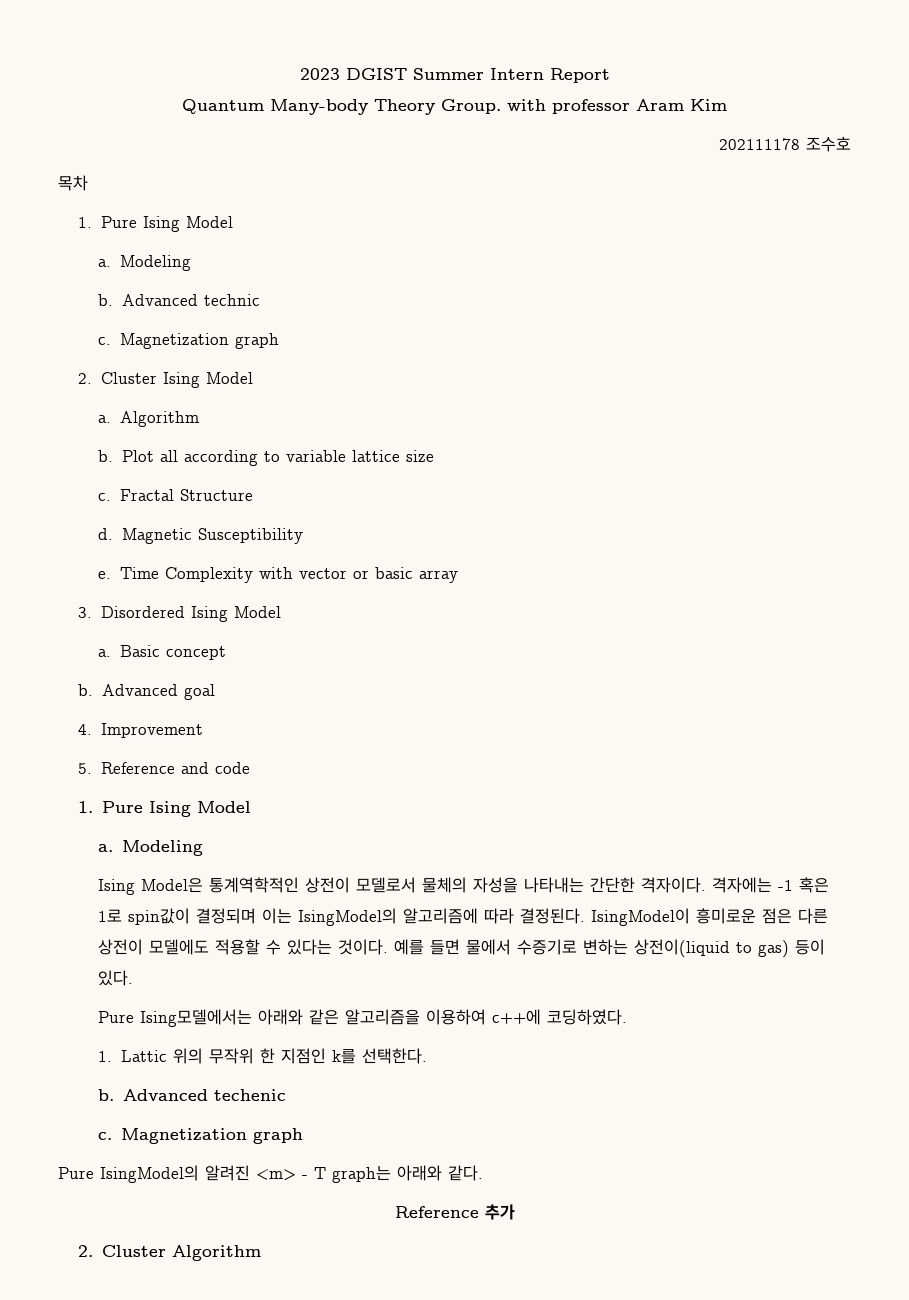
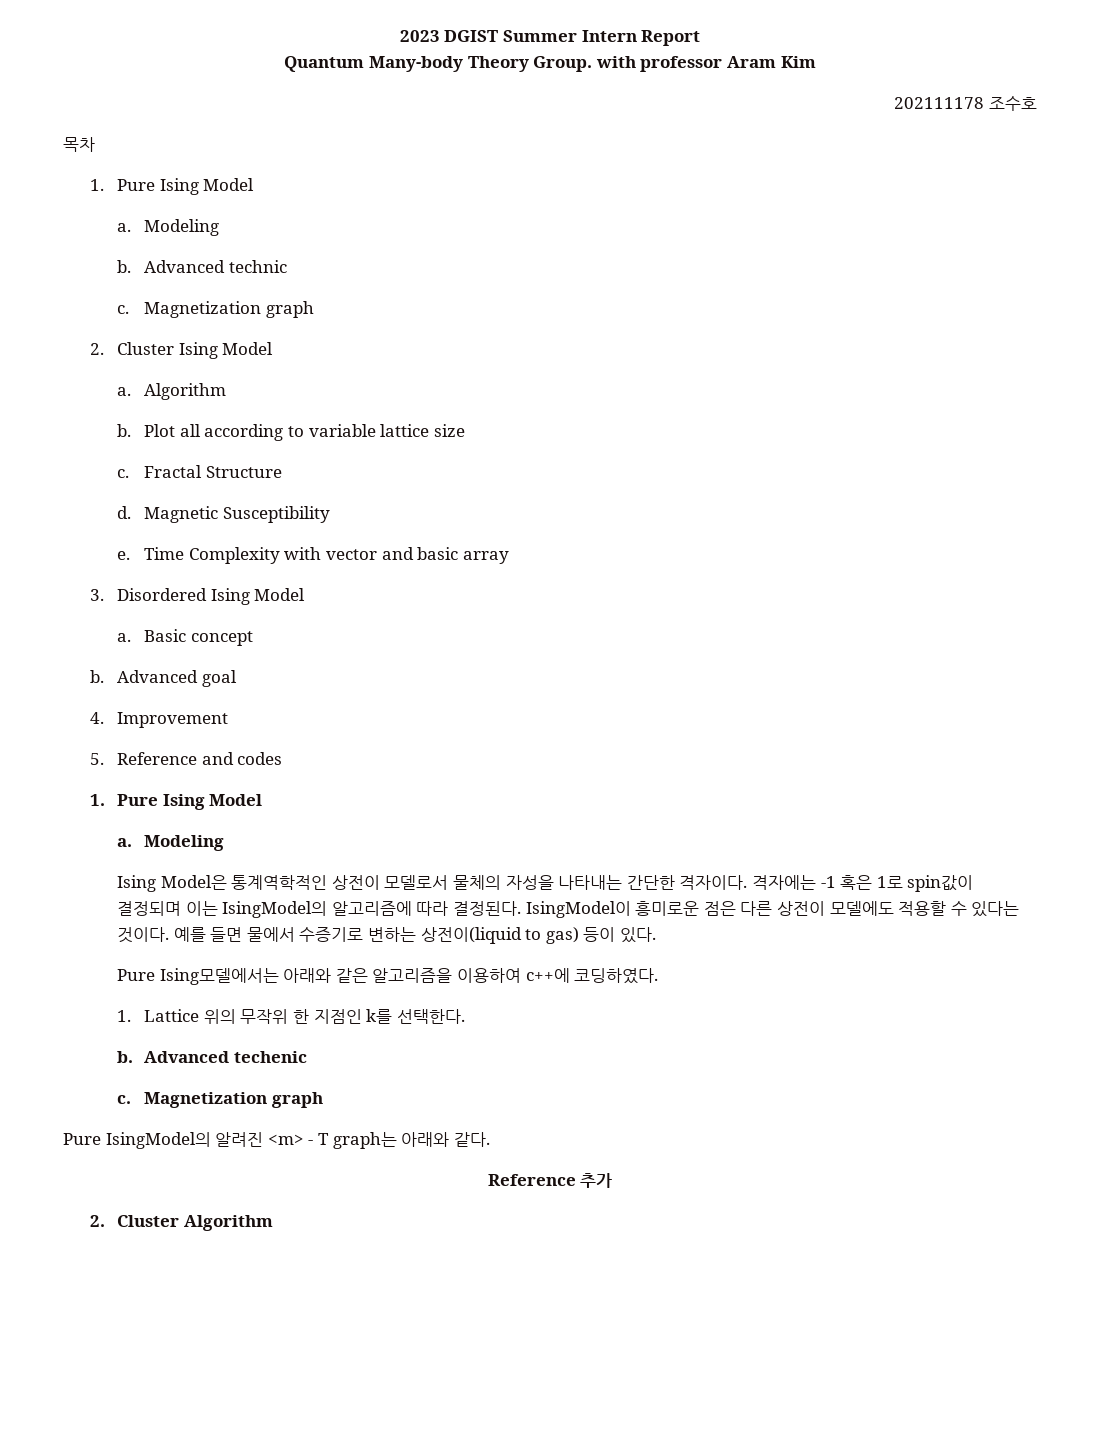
- Time Complexity with vector or basic array
+ Time Complexity with vector and basic array
- 5. Reference and code
+ 5. Reference and codes
- 1. Lattic 위의 무작위 한 지점인 k를 선택한다.
+ 1. Lattice 위의 무작위 한 지점인 k를 선택한다.

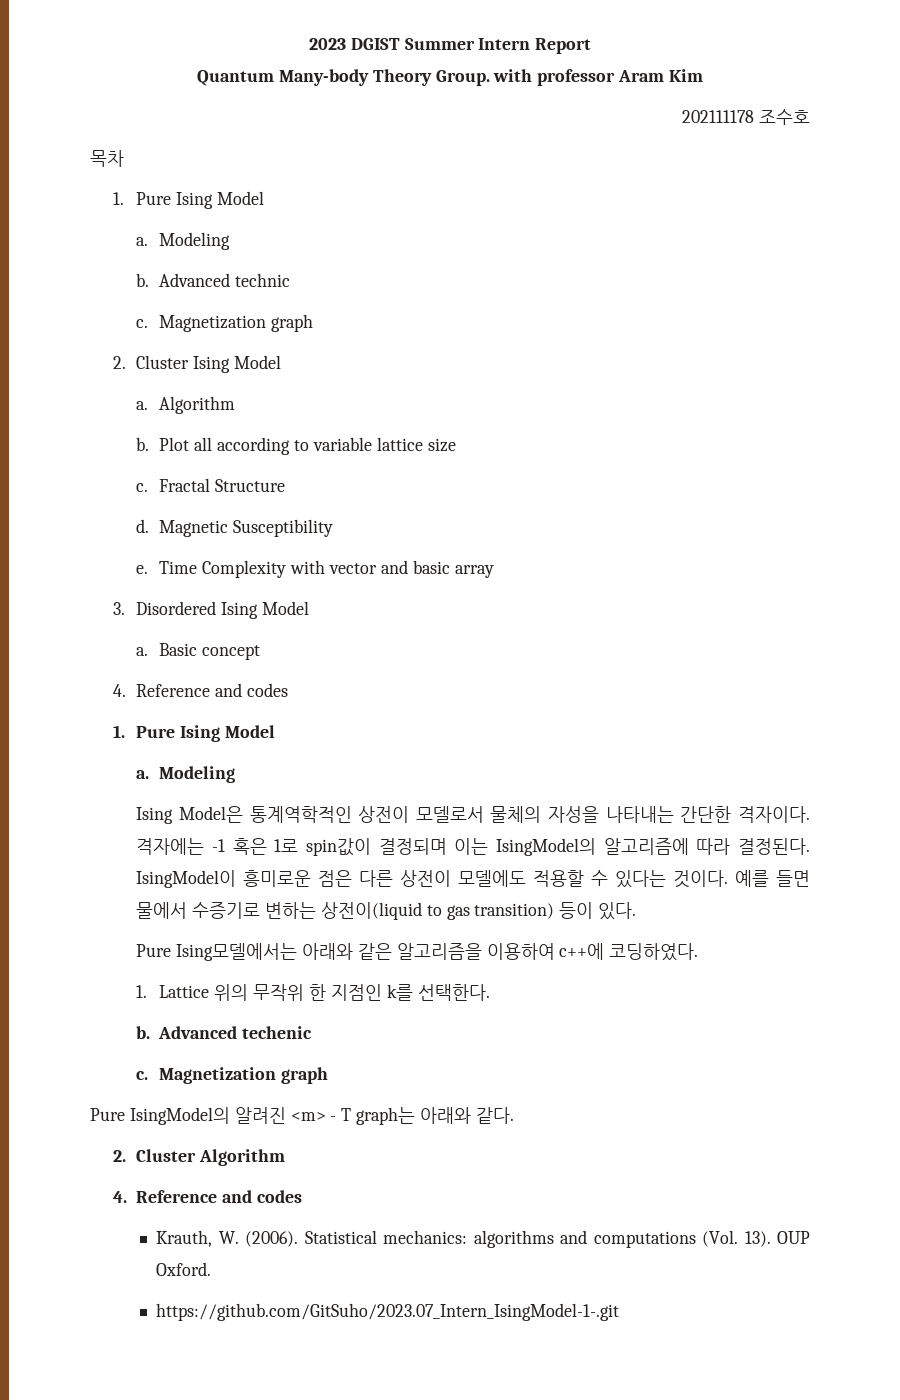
  Basic concept
- b. Advanced goal
- 4. Improvement
- 5. Reference and codes
+ 4. Reference and codes
- 예를 들면 물에서 수증기로 변하는 상전이(liquid to gas) 등이 있다.
+ 예를 들면 물에서 수증기로 변하는 상전이(liquid to gas transition) 등이 있다.
- Reference 추가
  2. Cluster Algorithm
+ 4. Reference and codes
+ Krauth, W. (2006). Statistical mechanics: algorithms and computations (Vol. 13). OUP Oxford.
+ https://github.com/GitSuho/2023.07_Intern_IsingModel-1-.git

